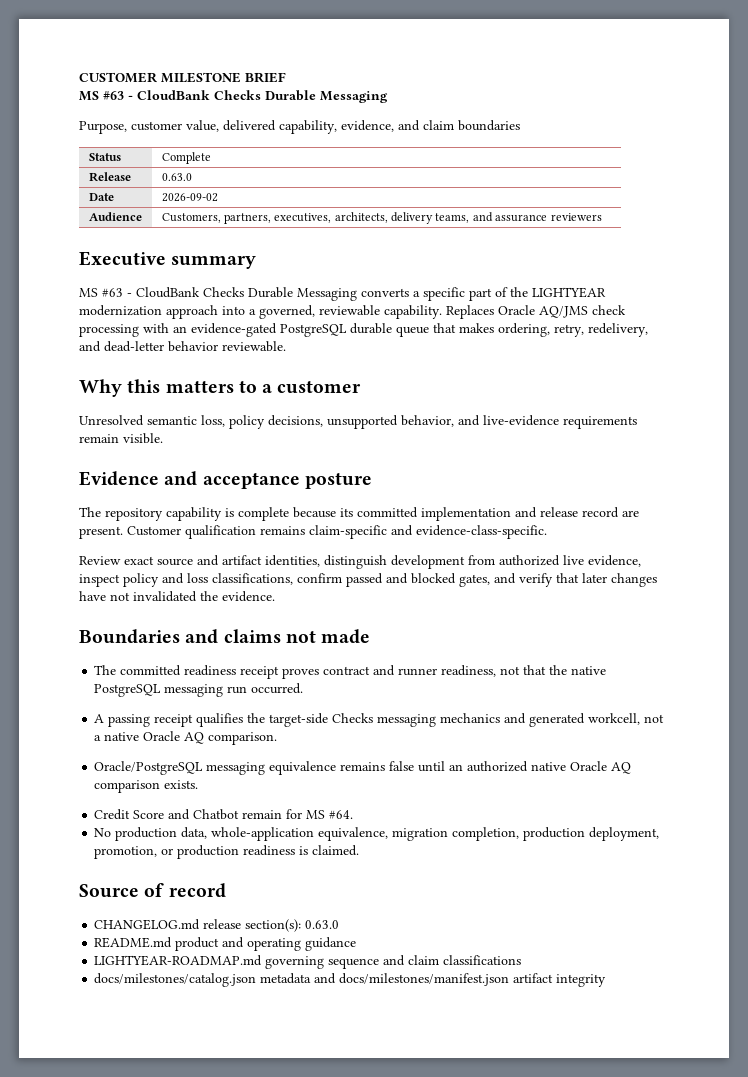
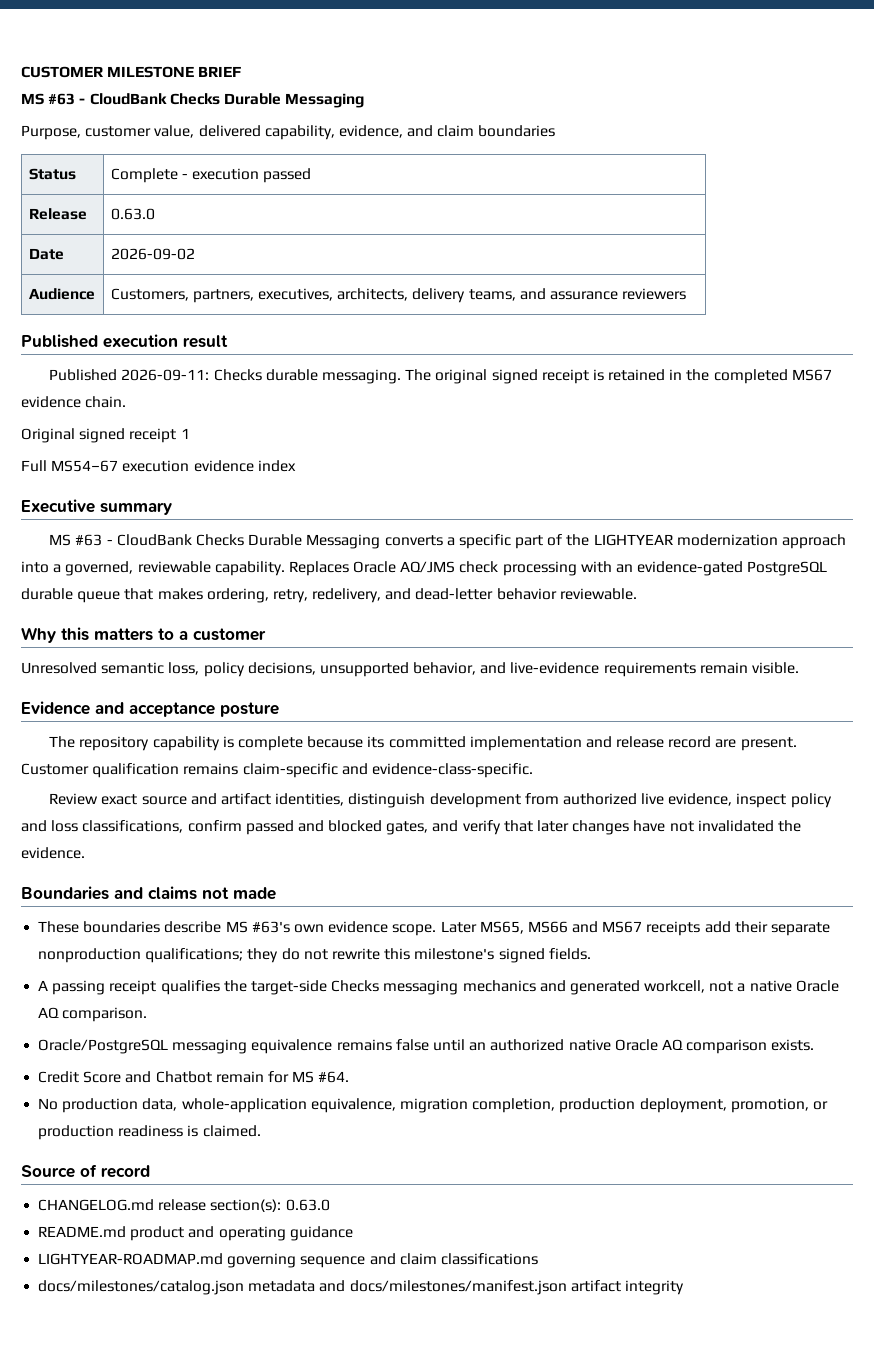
- Status | Complete
+ Status | Complete - execution passed
+ Published execution result
+ Published 2026-09-11: Checks durable messaging. The original signed receipt is retained in the completed MS67 evidence chain.
+ Original signed receipt 1
+ Full MS54–67 execution evidence index
- The committed readiness receipt proves contract and runner readiness, not that the native PostgreSQL messaging run occurred.
+ These boundaries describe MS #63's own evidence scope. Later MS65, MS66 and MS67 receipts add their separate nonproduction qualifications; they do not rewrite this milestone's signed fields.

